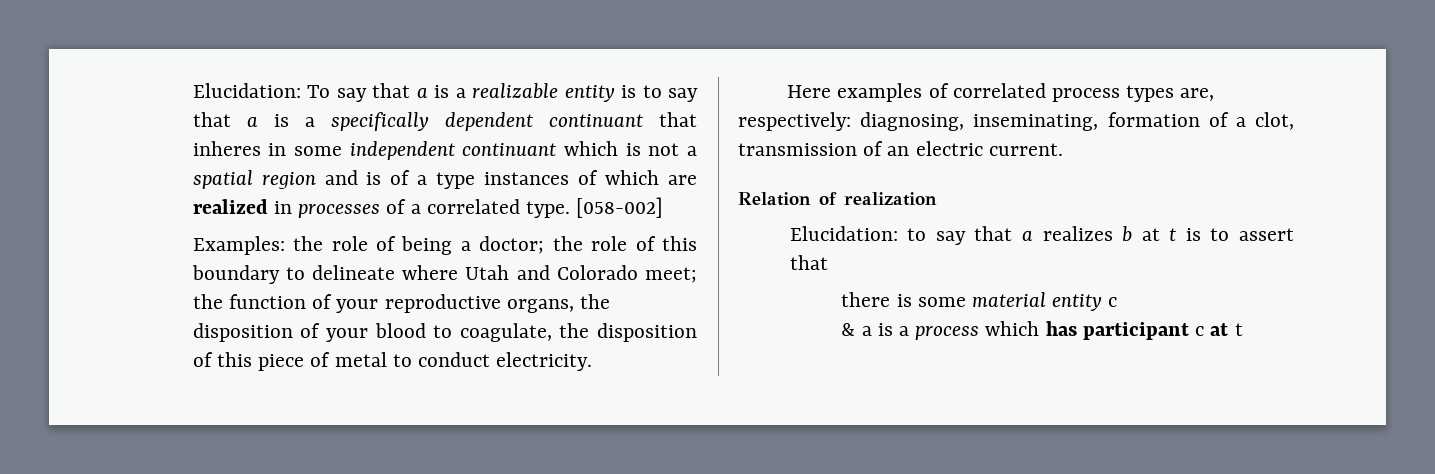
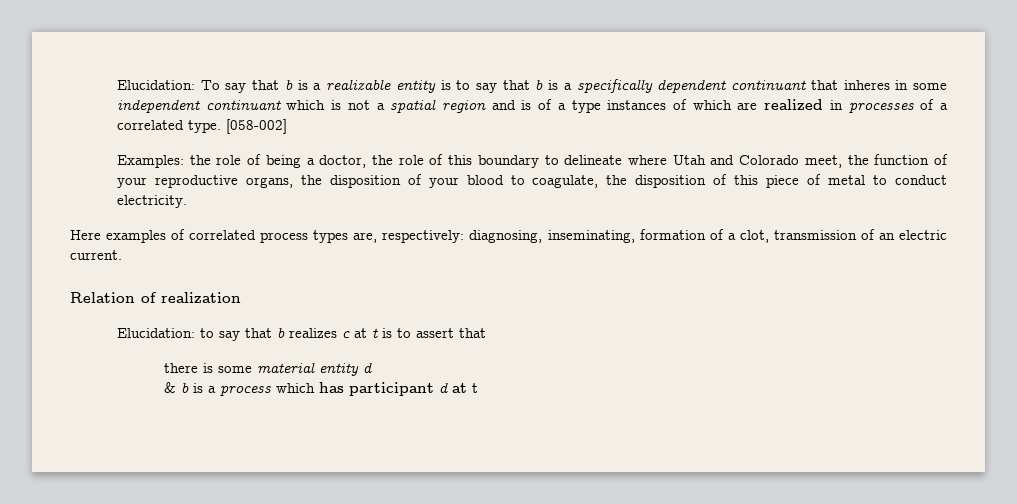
- Elucidation: To say that a is a realizable entity is to say that a is a specifically dependent continuant that inheres in some independent continuant which is not a spatial region and is of a type instances of which are realized in processes of a correlated type.
+ Elucidation: To say that b is a realizable entity is to say that b is a specifically dependent continuant that inheres in some independent continuant which is not a spatial region and is of a type instances of which are realized in processes of a correlated type.
- Examples: the role of being a doctor; the role of this boundary to delineate where Utah and Colorado meet; the function of your reproductive organs, the disposition of your blood to coagulate, the disposition of this piece of metal to conduct electricity.
+ Examples: the role of being a doctor, the role of this boundary to delineate where Utah and Colorado meet, the function of your reproductive organs, the disposition of your blood to coagulate, the disposition of this piece of metal to conduct electricity.
- Elucidation: to say that a realizes b at t is to assert that
+ Elucidation: to say that b realizes c at t is to assert that
- there is some material entity c
+ there is some material entity d
- & a is a process which has participant c at t
+ & b is a process which has participant d at t

